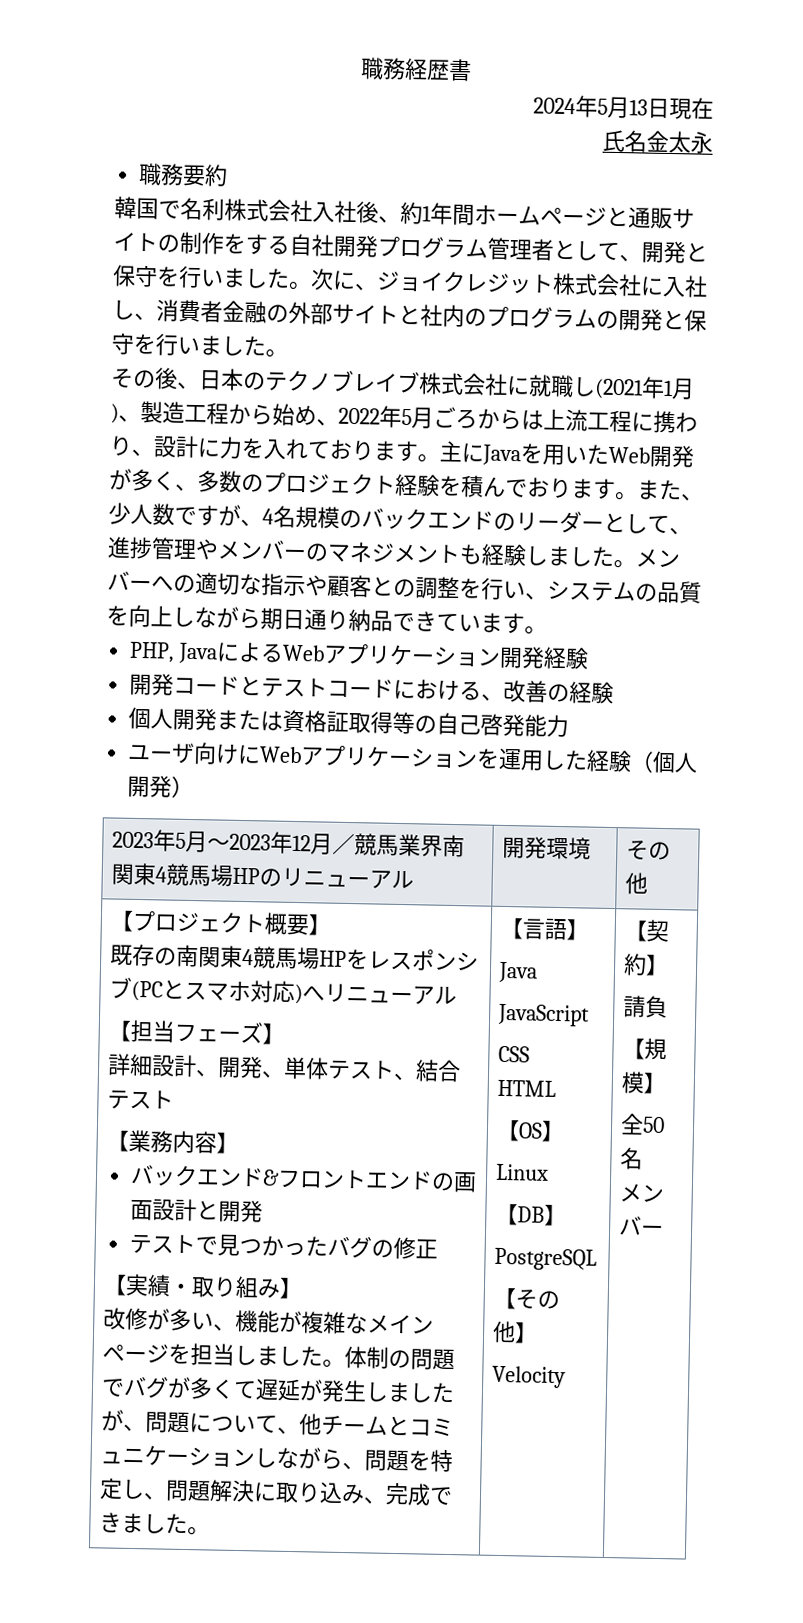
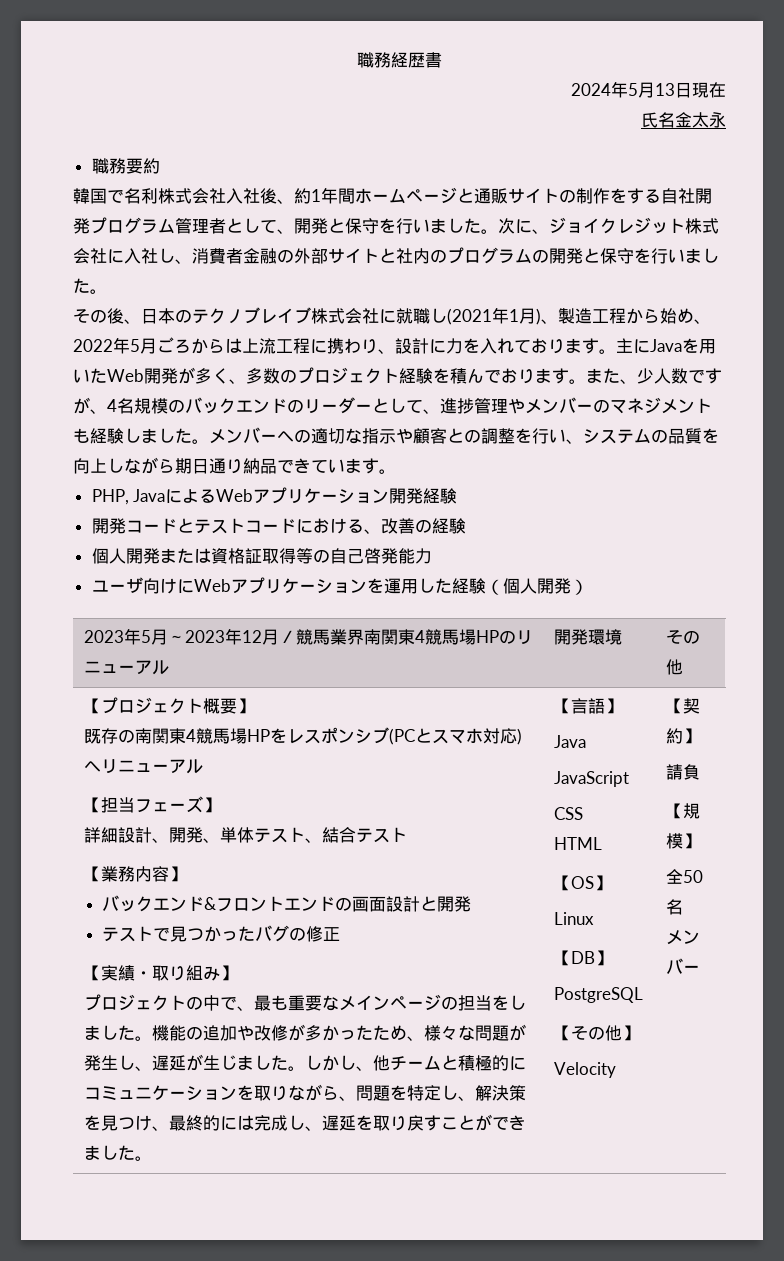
- 改修が多い、機能が複雑なメインページを担当しました。体制の問題でバグが多くて遅延が発生しましたが、問題について、他チームとコミュニケーションしながら、問題を特定し、問題解決に取り込み、完成できました。
+ プロジェクトの中で、最も重要なメインページの担当をしました。機能の追加や改修が多かったため、様々な問題が発生し、遅延が生じました。しかし、他チームと積極的にコミュニケーションを取りながら、問題を特定し、解決策を見つけ、最終的には完成し、遅延を取り戻すことができました。

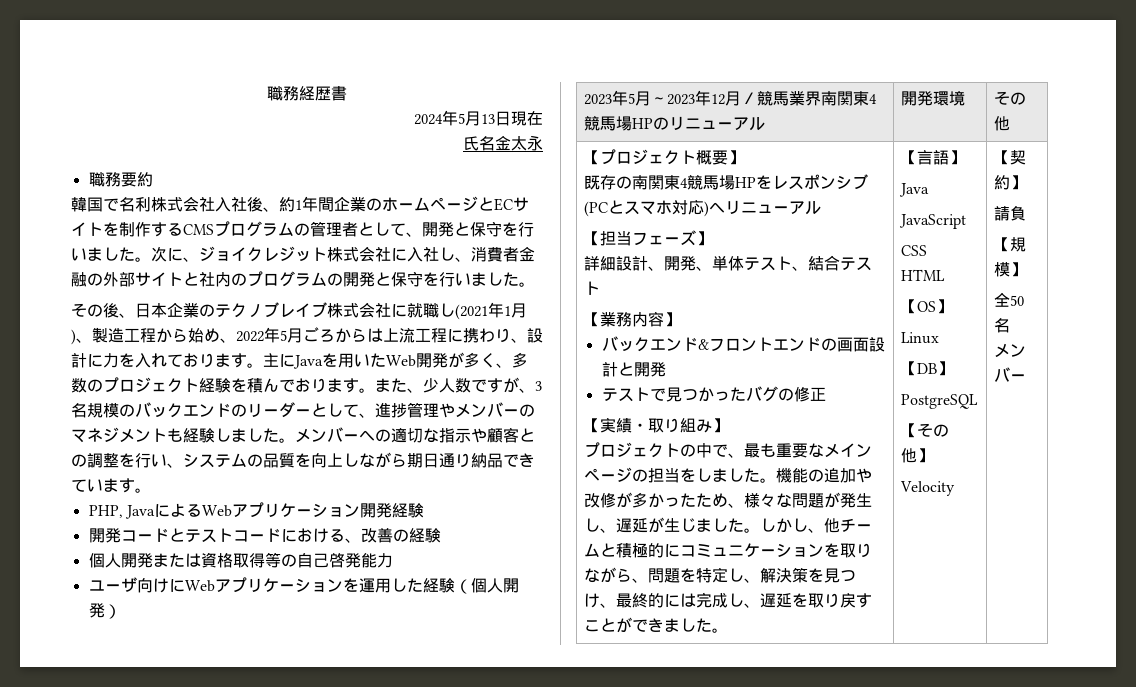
- 韓国で名利株式会社入社後、約1年間ホームページと通販サイトの制作をする自社開発プログラム管理者として、開発と保守を行いました。
+ 韓国で名利株式会社入社後、約1年間企業のホームページとECサイトを制作するCMSプログラムの管理者として、開発と保守を行いました。
- その後、日本のテクノブレイブ株式会社に就職し(2021年1月)、製造工程から始め、2022年5月ごろからは上流工程に携わり、設計に力を入れております。
+ その後、日本企業のテクノブレイブ株式会社に就職し(2021年1月)、製造工程から始め、2022年5月ごろからは上流工程に携わり、設計に力を入れております。
- また、少人数ですが、4名規模のバックエンドのリーダーとして、進捗管理やメンバーのマネジメントも経験しました。
+ また、少人数ですが、3名規模のバックエンドのリーダーとして、進捗管理やメンバーのマネジメントも経験しました。
- 個人開発または資格証取得等の自己啓発能力
+ 個人開発または資格取得等の自己啓発能力

